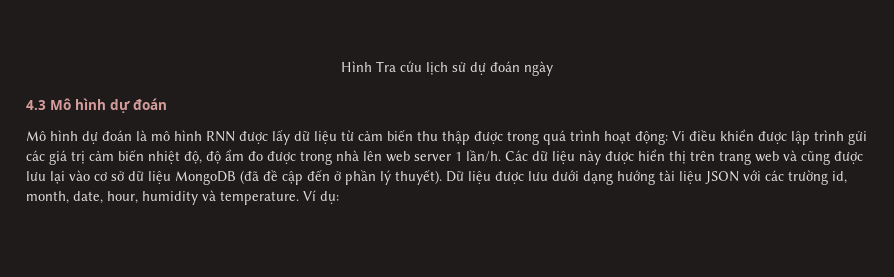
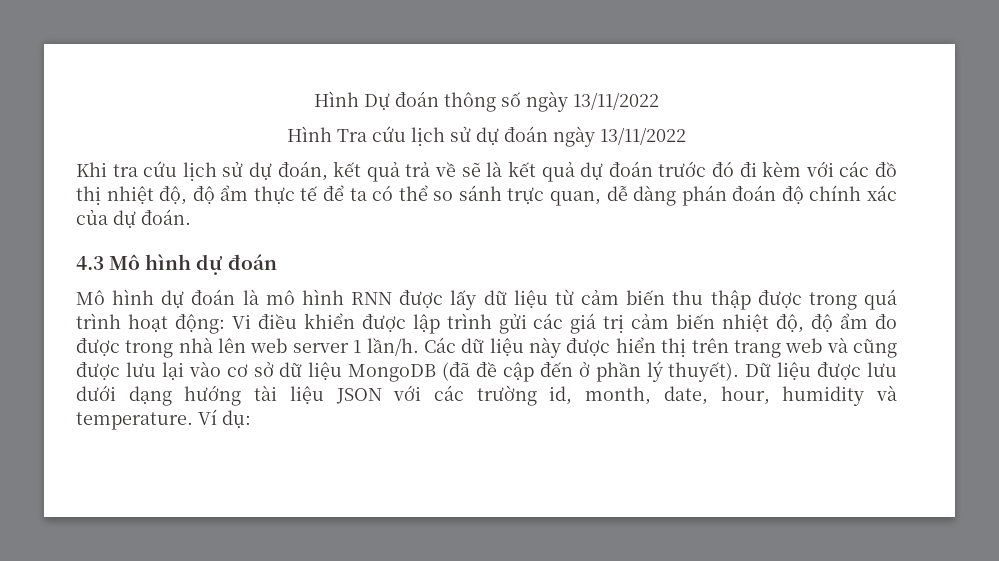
- Hình Tra cứu lịch sử dự đoán ngày
+ Hình Dự đoán thông số ngày 13/11/2022
+ Hình Tra cứu lịch sử dự đoán ngày 13/11/2022
+ Khi tra cứu lịch sử dự đoán, kết quả trả về sẽ là kết quả dự đoán trước đó đi kèm với các đồ thị nhiệt độ, độ ẩm thực tế để ta có thể so sánh trực quan, dễ dàng phán đoán độ chính xác của dự đoán.

